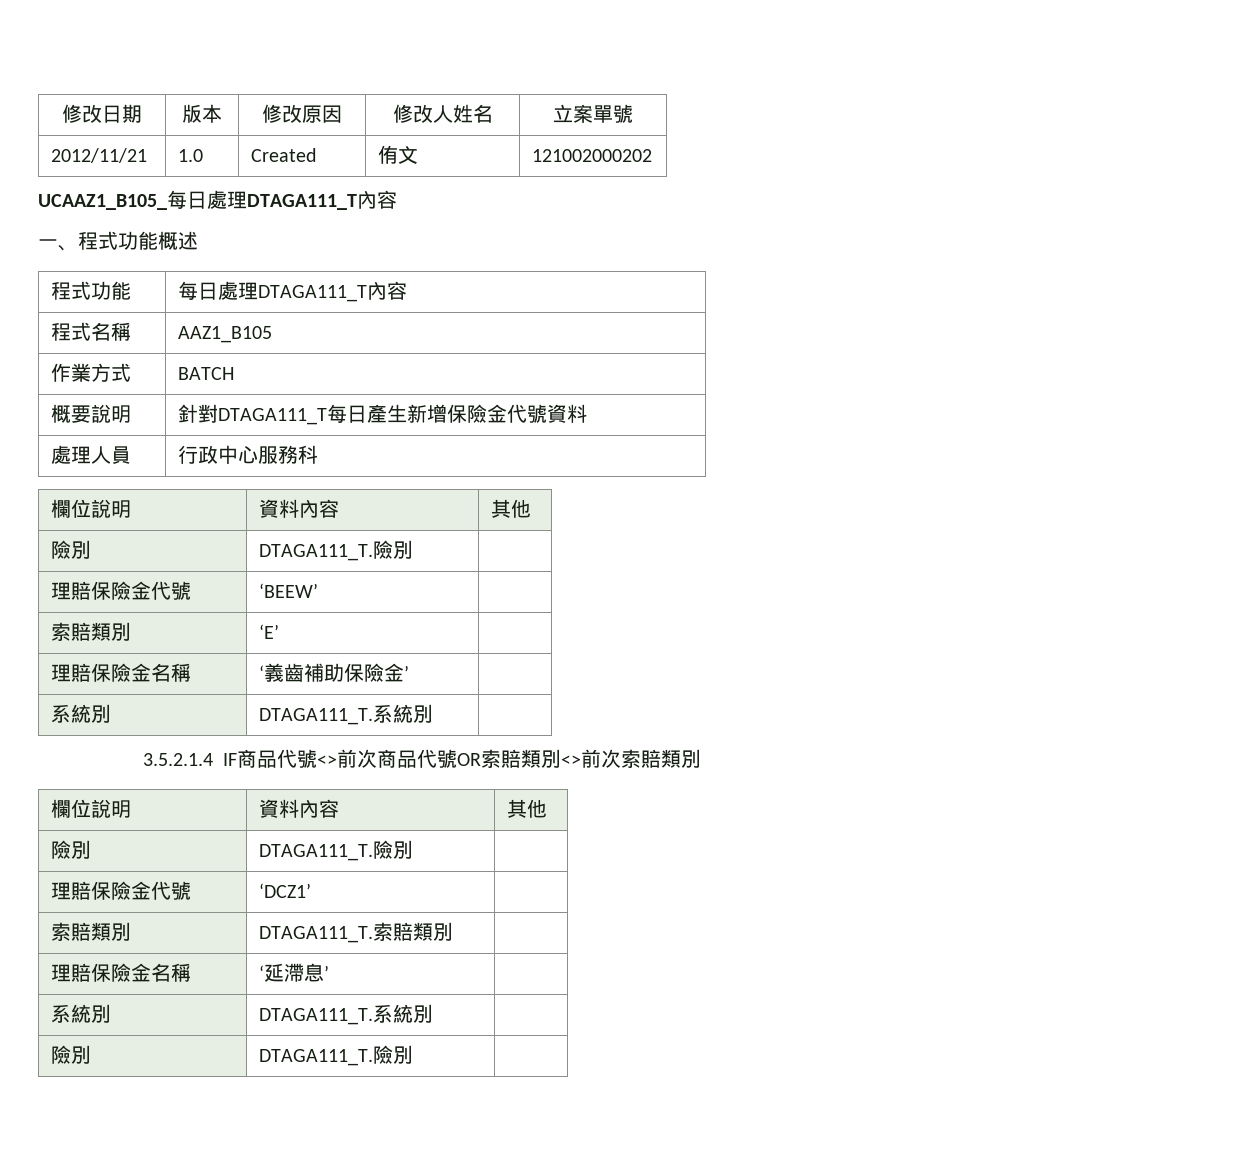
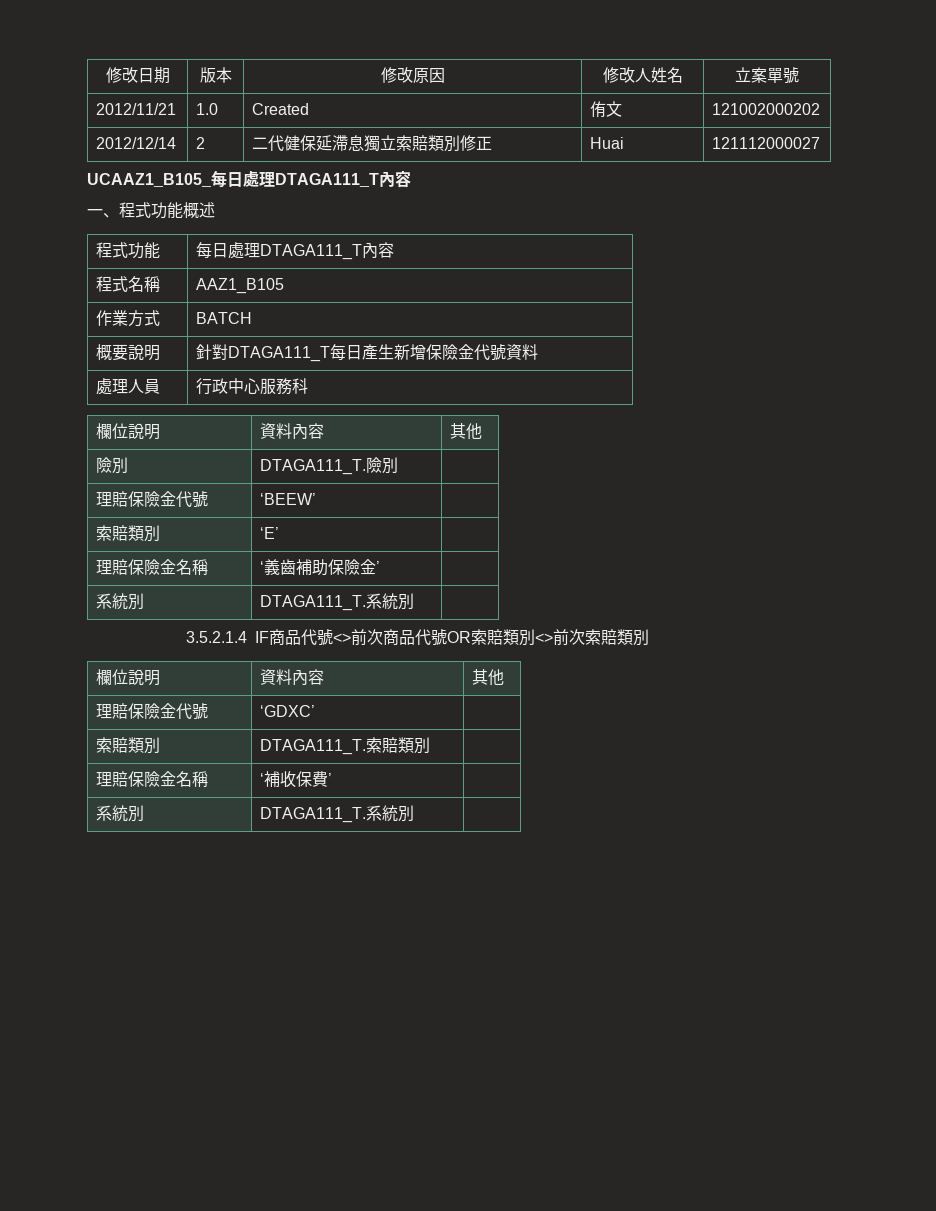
+ 2012/12/14 | 2 | 二代健保延滯息獨立索賠類別修正 | Huai | 121112000027
  3.5.2.1.4 IF商品代號<>前次商品代號OR索賠類別<>前次索賠類別
  欄位說明 | 資料內容 | 其他
- 險別 | DTAGA111_T.險別 |
- 理賠保險金代號 | ‘DCZ1’ |
+ 理賠保險金代號 | ‘GDXC’ |
- 理賠保險金名稱 | ‘延滯息’ |
+ 理賠保險金名稱 | ‘補收保費’ |
  系統別 | DTAGA111_T.系統別 |
- 險別 | DTAGA111_T.險別 |

